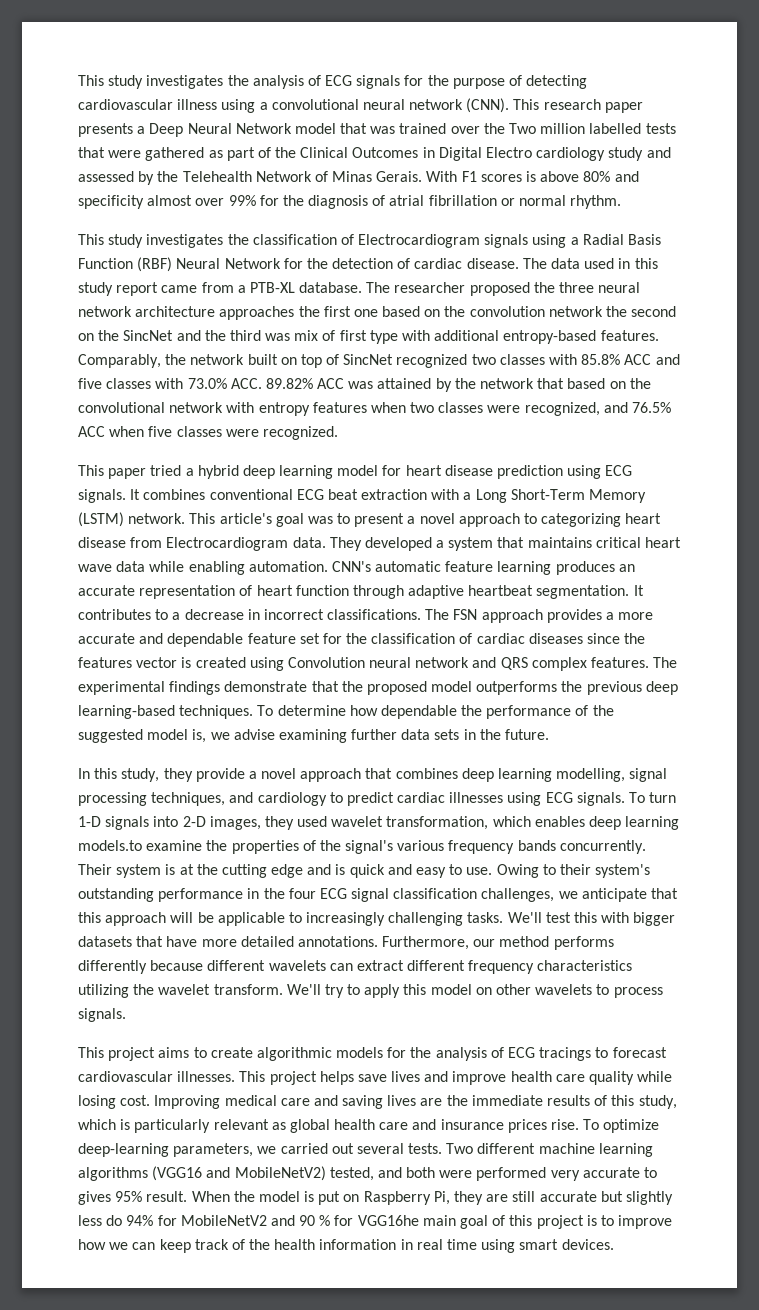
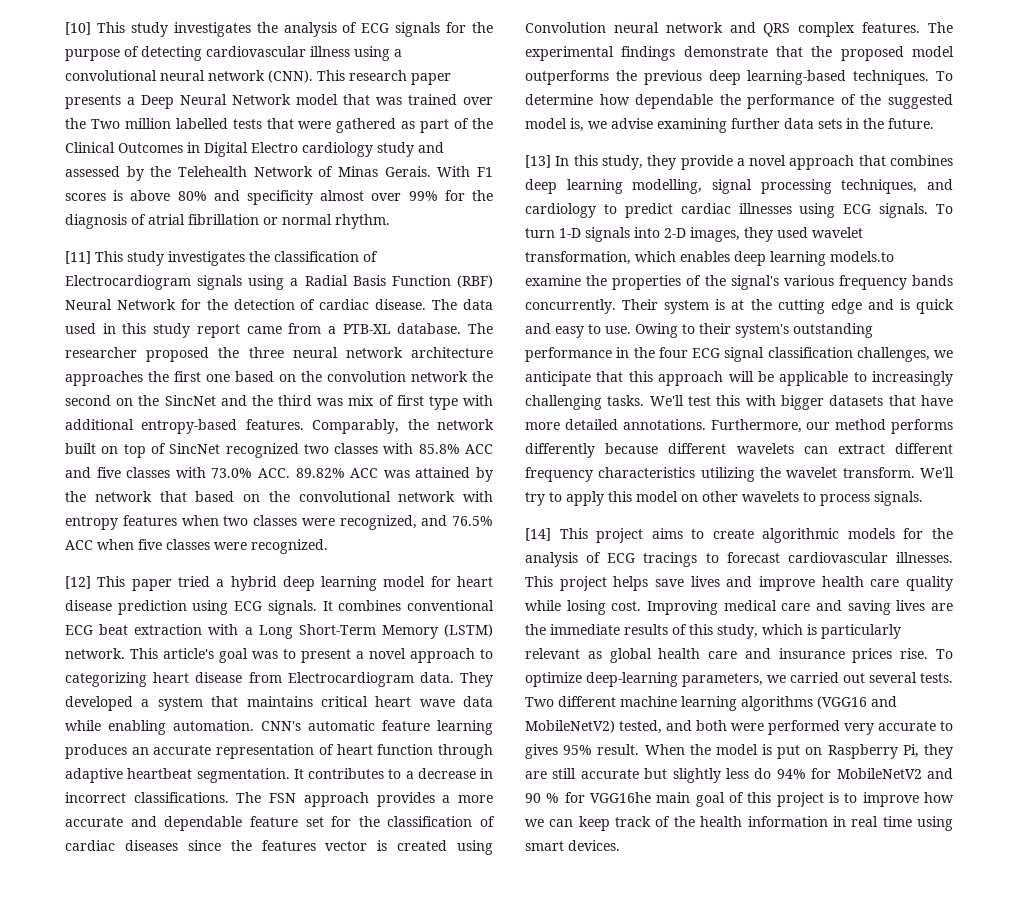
- This study investigates the analysis of ECG signals for the purpose of detecting cardiovascular illness using a convolutional neural network (CNN).
+ [10] This study investigates the analysis of ECG signals for the purpose of detecting cardiovascular illness using a convolutional neural network (CNN).
- This study investigates the classification of Electrocardiogram signals using a Radial Basis Function (RBF) Neural Network for the detection of cardiac disease.
+ [11] This study investigates the classification of Electrocardiogram signals using a Radial Basis Function (RBF) Neural Network for the detection of cardiac disease.
- This paper tried a hybrid deep learning model for heart disease prediction using ECG signals.
+ [12] This paper tried a hybrid deep learning model for heart disease prediction using ECG signals.
- In this study, they provide a novel approach that combines deep learning modelling, signal processing techniques, and cardiology to predict cardiac illnesses using ECG signals.
+ [13] In this study, they provide a novel approach that combines deep learning modelling, signal processing techniques, and cardiology to predict cardiac illnesses using ECG signals.
- This project aims to create algorithmic models for the analysis of ECG tracings to forecast cardiovascular illnesses.
+ [14] This project aims to create algorithmic models for the analysis of ECG tracings to forecast cardiovascular illnesses.

